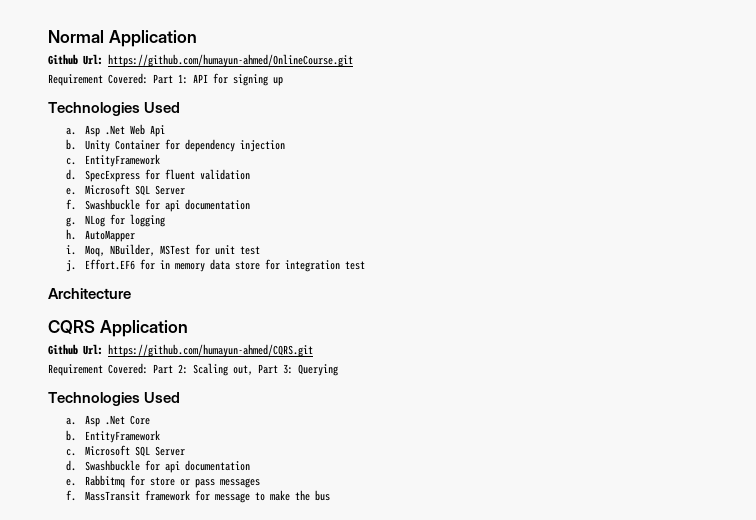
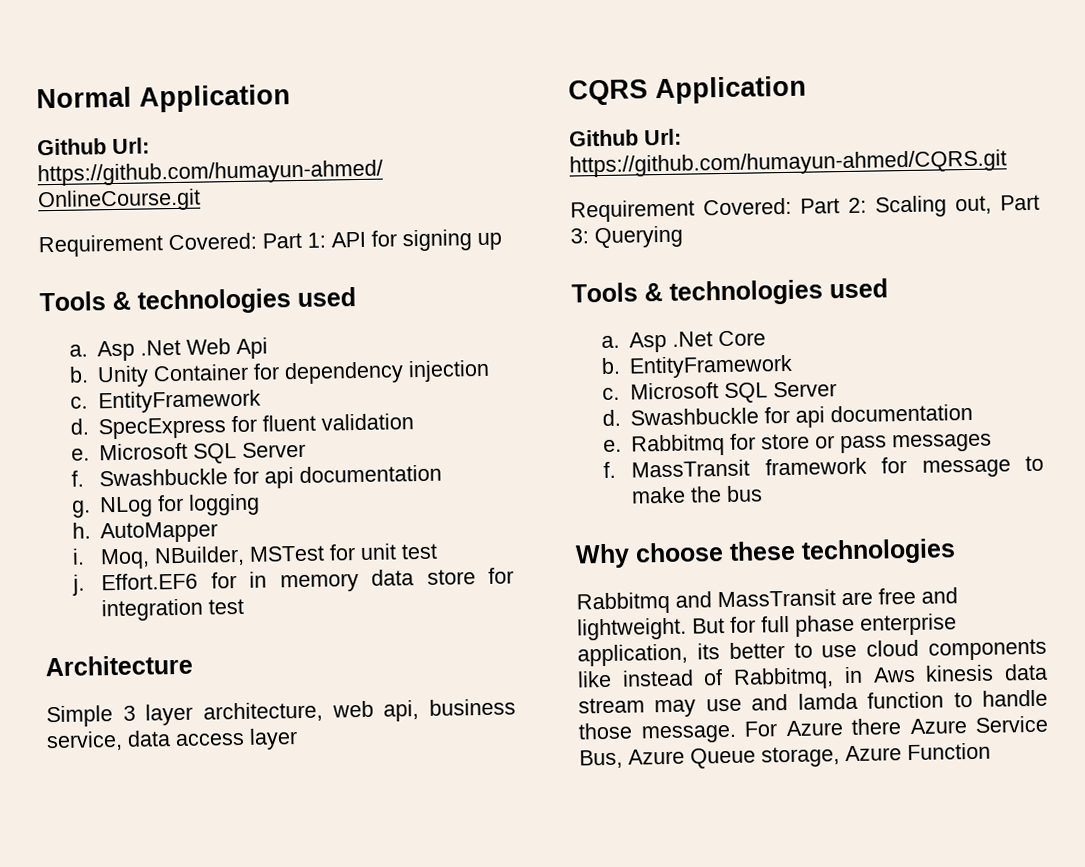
  Requirement Covered: Part 1: API for signing up
- Technologies Used
+ Tools & technologies used
+ Simple 3 layer architecture, web api, business service, data access layer
  Requirement Covered: Part 2: Scaling out, Part 3: Querying
- Technologies Used
+ Tools & technologies used
+ Why choose these technologies
+ Rabbitmq and MassTransit are free and lightweight. But for full phase enterprise application, its better to use cloud components like instead of Rabbitmq, in Aws kinesis data stream may use and lamda function to handle those message. For Azure there Azure Service Bus, Azure Queue storage, Azure Function

